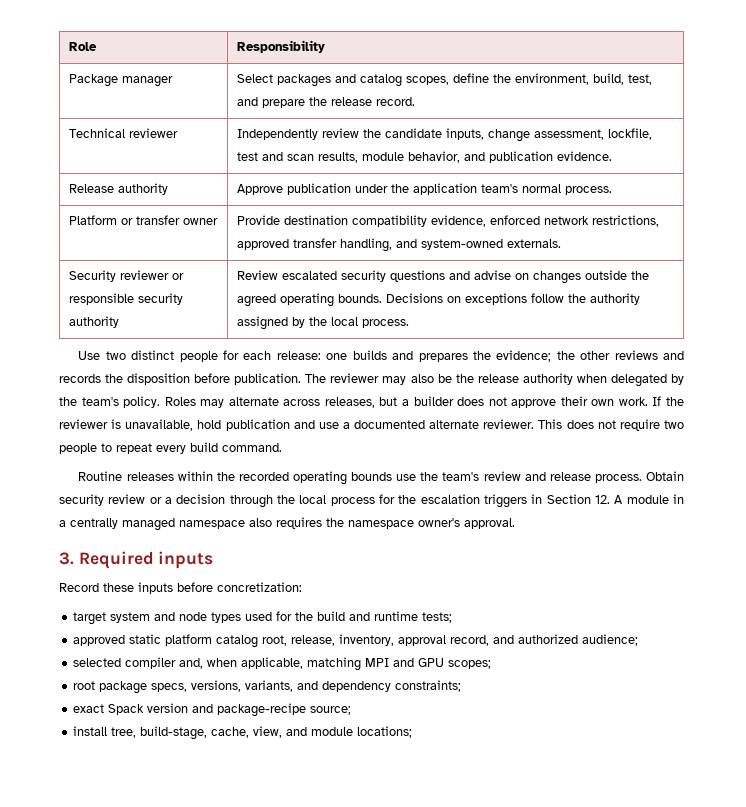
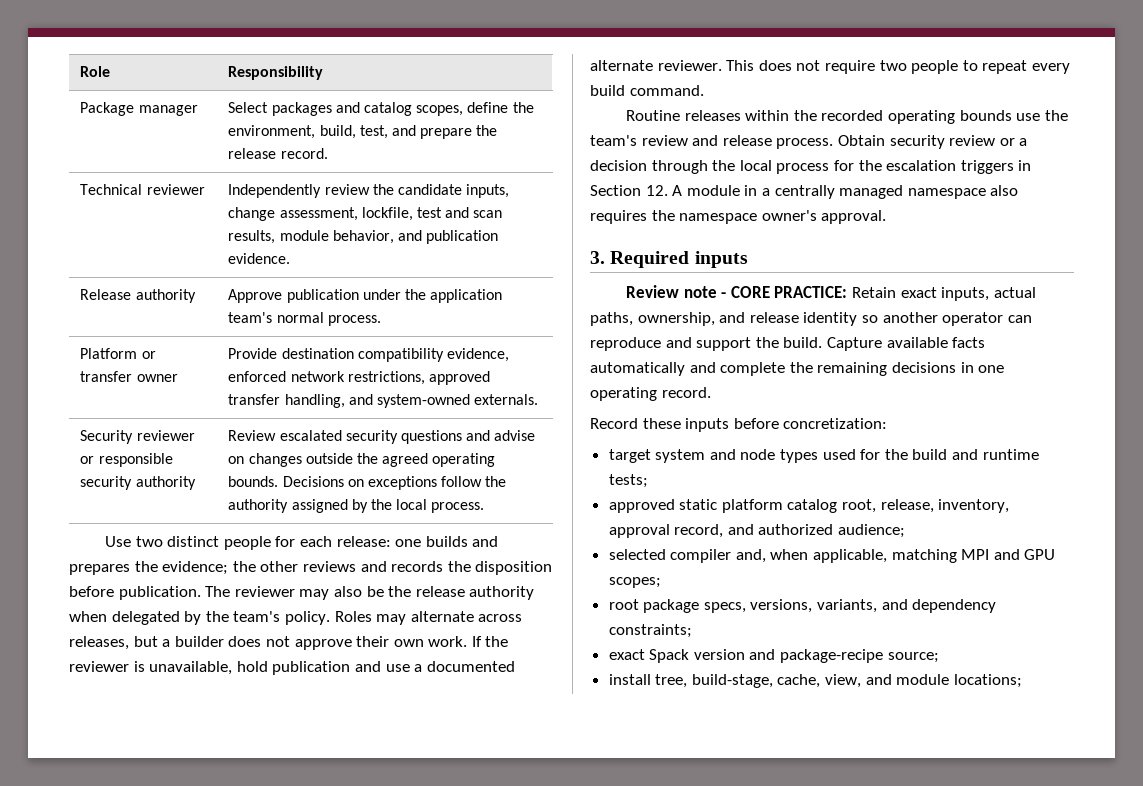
+ Review note - CORE PRACTICE: Retain exact inputs, actual paths, ownership, and release identity so another operator can reproduce and support the build. Capture available facts automatically and complete the remaining decisions in one operating record.

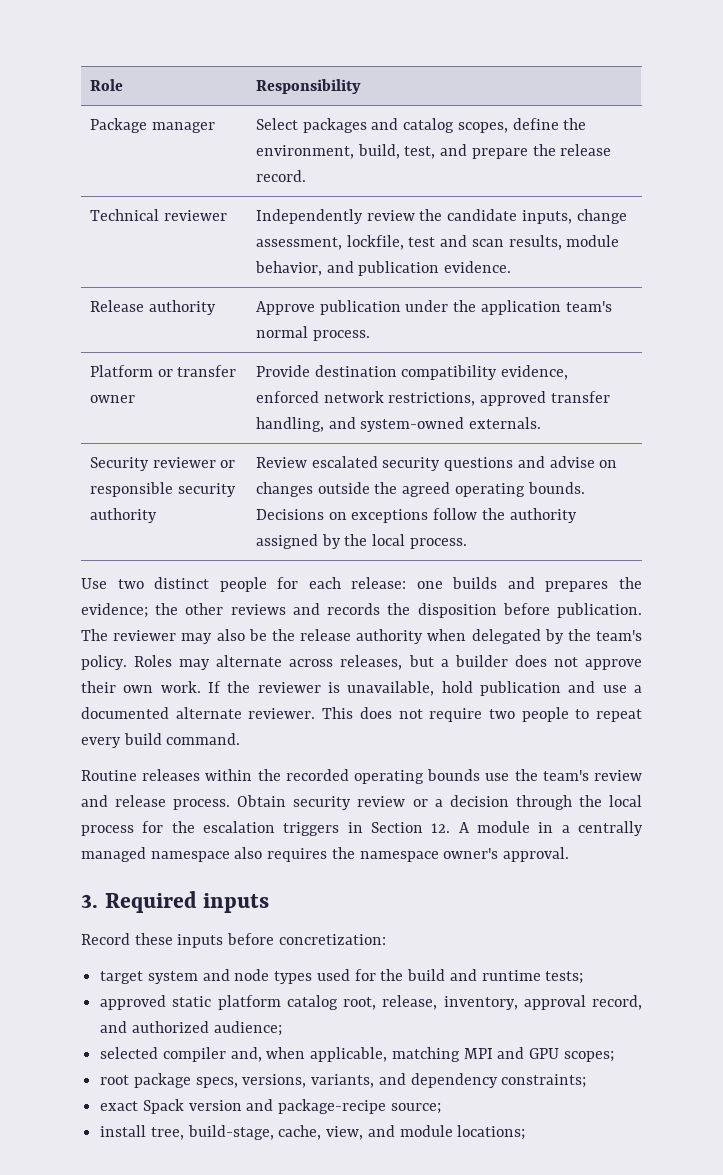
- Review note - CORE PRACTICE: Retain exact inputs, actual paths, ownership, and release identity so another operator can reproduce and support the build. Capture available facts automatically and complete the remaining decisions in one operating record.

